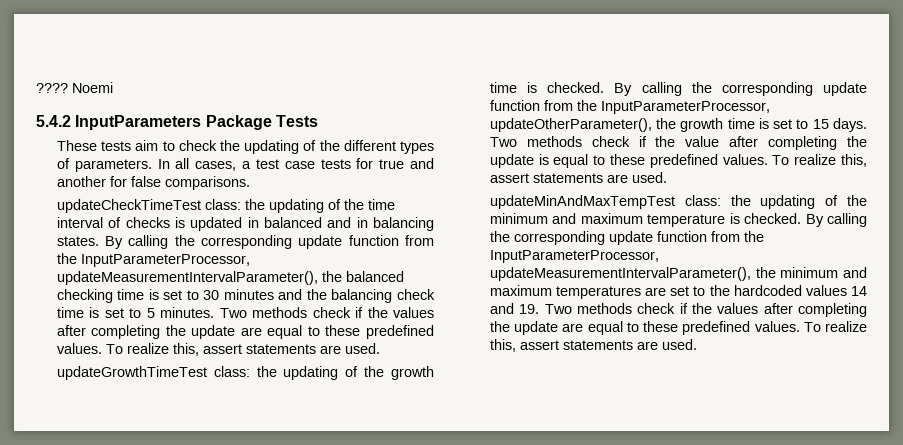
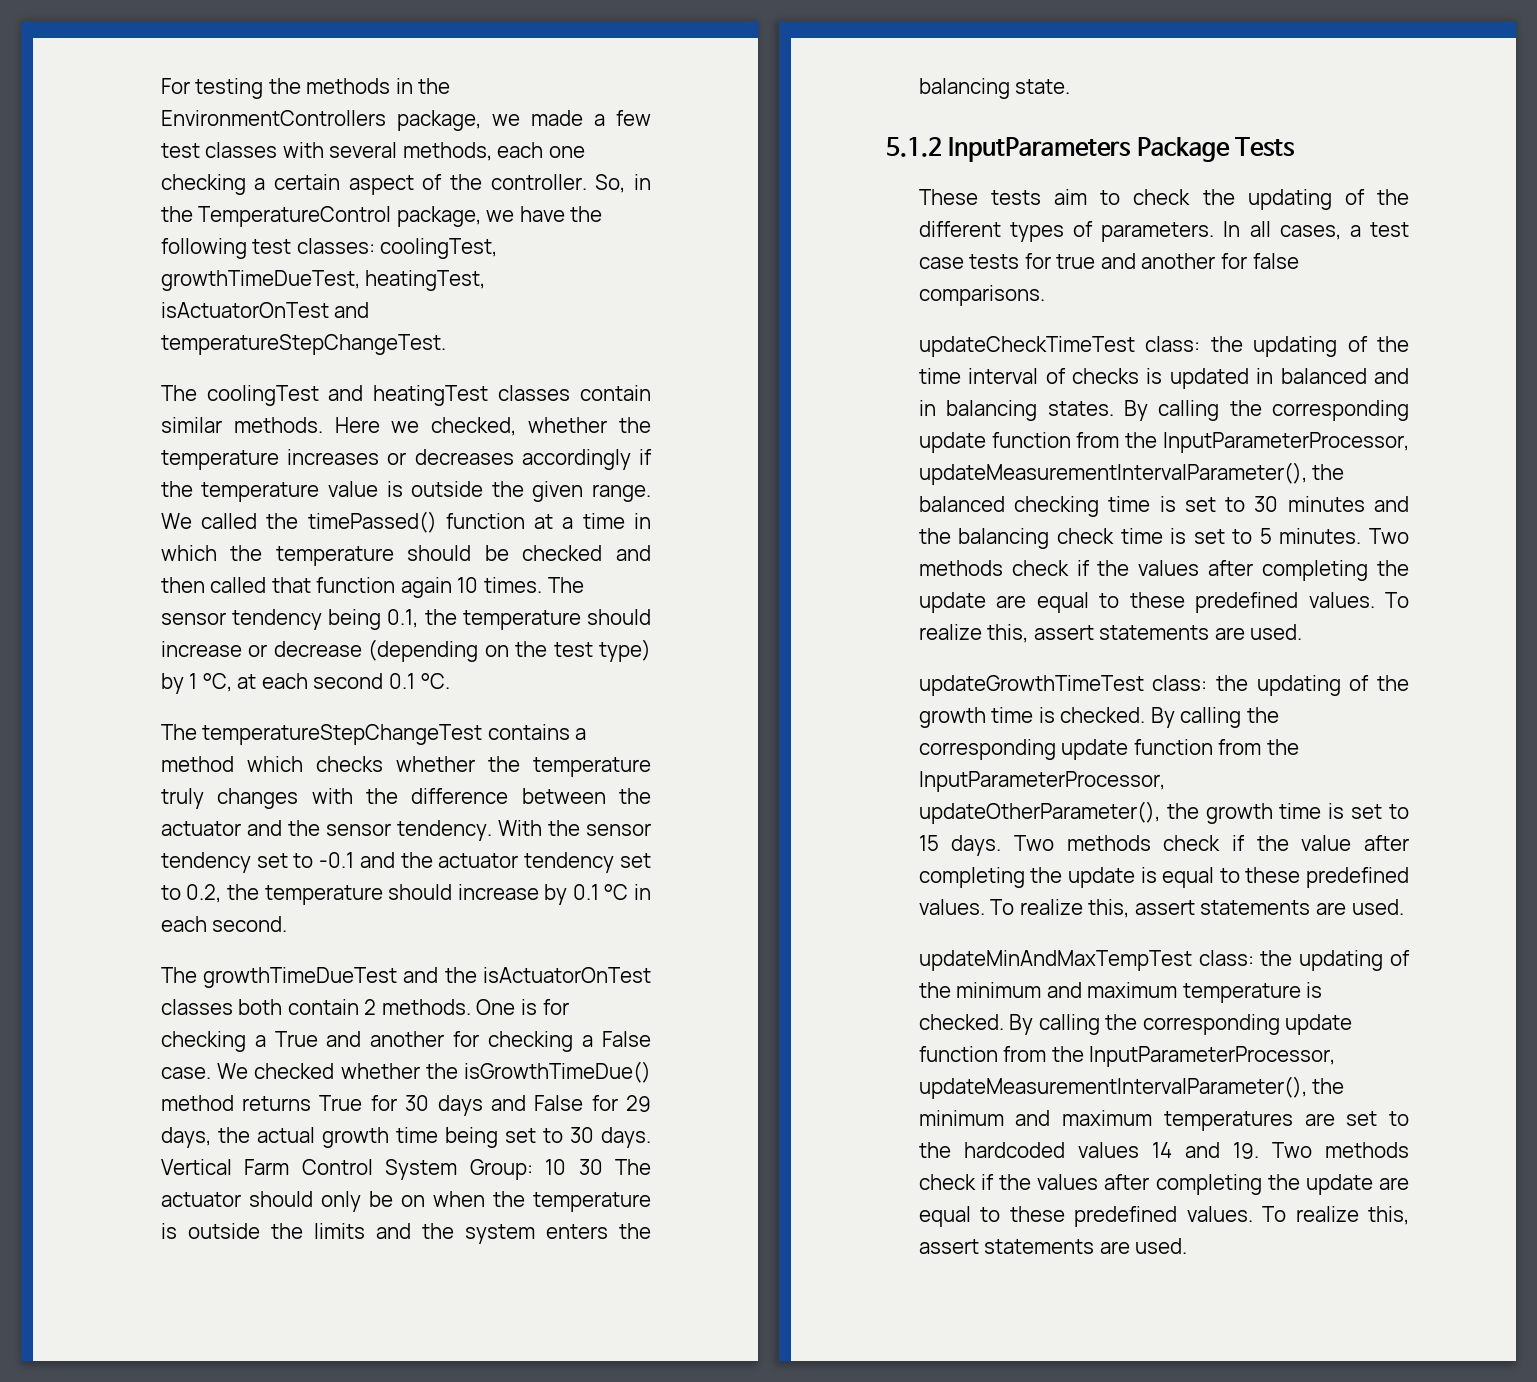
- ???? Noemi
- 5.4.2 InputParameters Package Tests
+ For testing the methods in the EnvironmentControllers package, we made a few test classes with several methods, each one checking a certain aspect of the controller. So, in the TemperatureControl package, we have the following test classes: coolingTest, growthTimeDueTest, heatingTest, isActuatorOnTest and temperatureStepChangeTest.
+ The coolingTest and heatingTest classes contain similar methods. Here we checked, whether the temperature increases or decreases accordingly if the temperature value is outside the given range. We called the timePassed() function at a time in which the temperature should be checked and then called that function again 10 times. The sensor tendency being 0.1, the temperature should increase or decrease (depending on the test type) by 1 °C, at each second 0.1 °C.
+ The temperatureStepChangeTest contains a method which checks whether the temperature truly changes with the difference between the actuator and the sensor tendency. With the sensor tendency set to -0.1 and the actuator tendency set to 0.2, the temperature should increase by 0.1 °C in each second.
+ The growthTimeDueTest and the isActuatorOnTest classes both contain 2 methods. One is for checking a True and another for checking a False case. We checked whether the isGrowthTimeDue() method returns True for 30 days and False for 29 days, the actual growth time being set to 30 days. Vertical Farm Control System Group: 10 30 The actuator should only be on when the temperature is outside the limits and the system enters the balancing state.
+ 5.1.2 InputParameters Package Tests

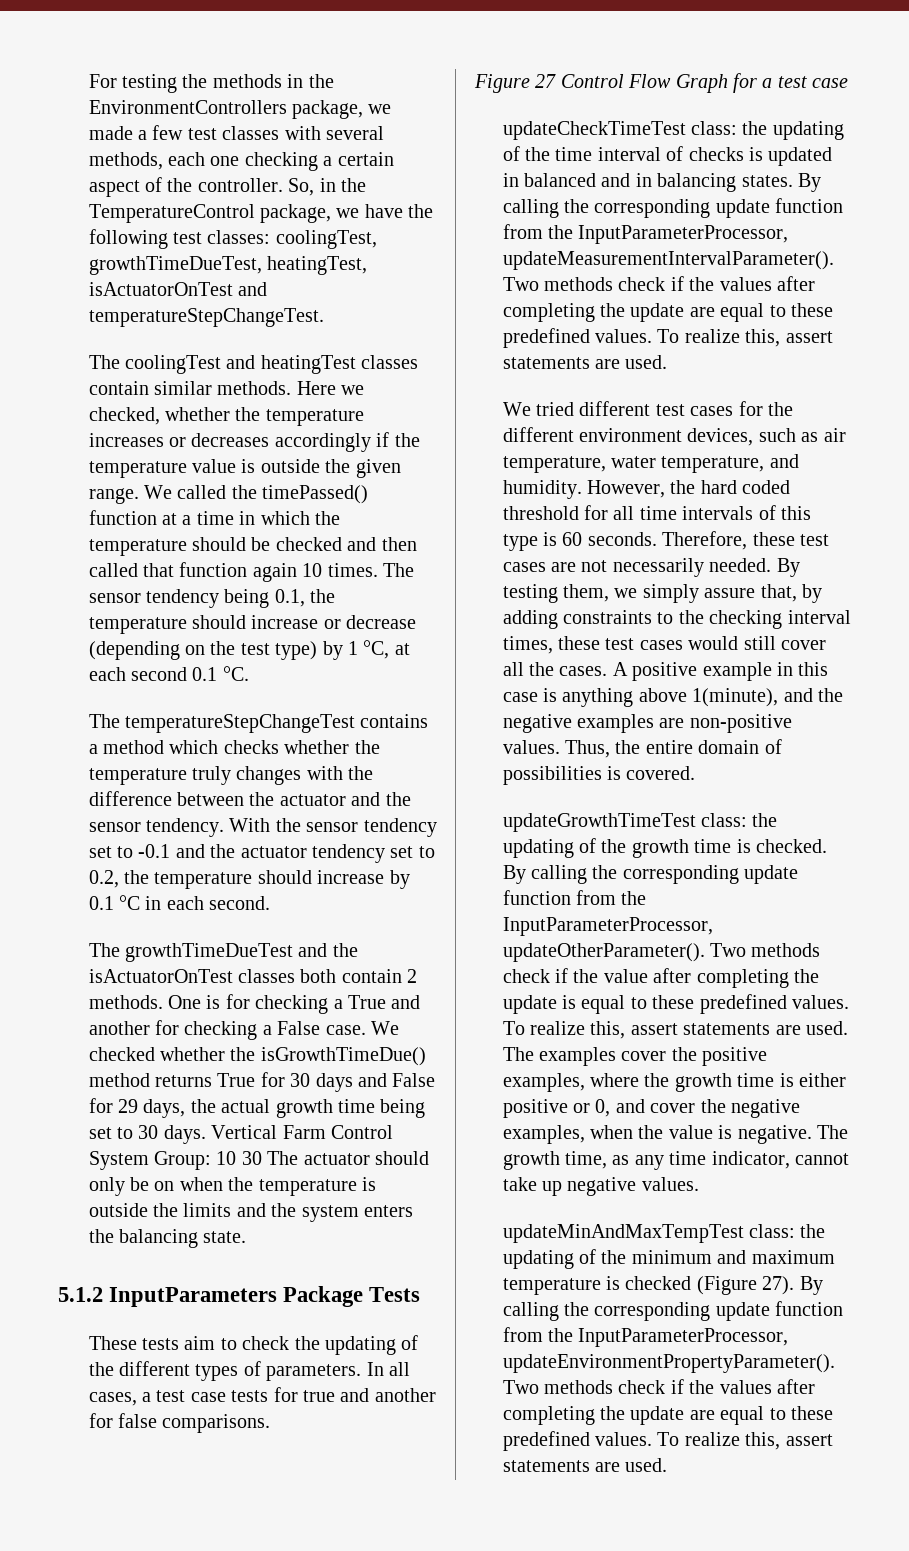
+ Figure 27 Control Flow Graph for a test case
- By calling the corresponding update function from the InputParameterProcessor, updateMeasurementIntervalParameter(), the balanced checking time is set to 30 minutes and the balancing check time is set to 5 minutes.
+ By calling the corresponding update function from the InputParameterProcessor, updateMeasurementIntervalParameter().
+ We tried different test cases for the different environment devices, such as air temperature, water temperature, and humidity. However, the hard coded threshold for all time intervals of this type is 60 seconds. Therefore, these test cases are not necessarily needed. By testing them, we simply assure that, by adding constraints to the checking interval times, these test cases would still cover all the cases. A positive example in this case is anything above 1(minute), and the negative examples are non-positive values. Thus, the entire domain of possibilities is covered.
- By calling the corresponding update function from the InputParameterProcessor, updateOtherParameter(), the growth time is set to 15 days.
+ By calling the corresponding update function from the InputParameterProcessor, updateOtherParameter().
+ The examples cover the positive examples, where the growth time is either positive or 0, and cover the negative examples, when the value is negative. The growth time, as any time indicator, cannot take up negative values.
- updateMinAndMaxTempTest class: the updating of the minimum and maximum temperature is checked. By calling the corresponding update function from the InputParameterProcessor, updateMeasurementIntervalParameter(), the minimum and maximum temperatures are set to the hardcoded values 14 and 19. Two methods check if the values after completing the update are equal to these predefined values.
+ updateMinAndMaxTempTest class: the updating of the minimum and maximum temperature is checked (Figure 27). By calling the corresponding update function from the InputParameterProcessor, updateEnvironmentPropertyParameter(). Two methods check if the values after completing the update are equal to these predefined values.

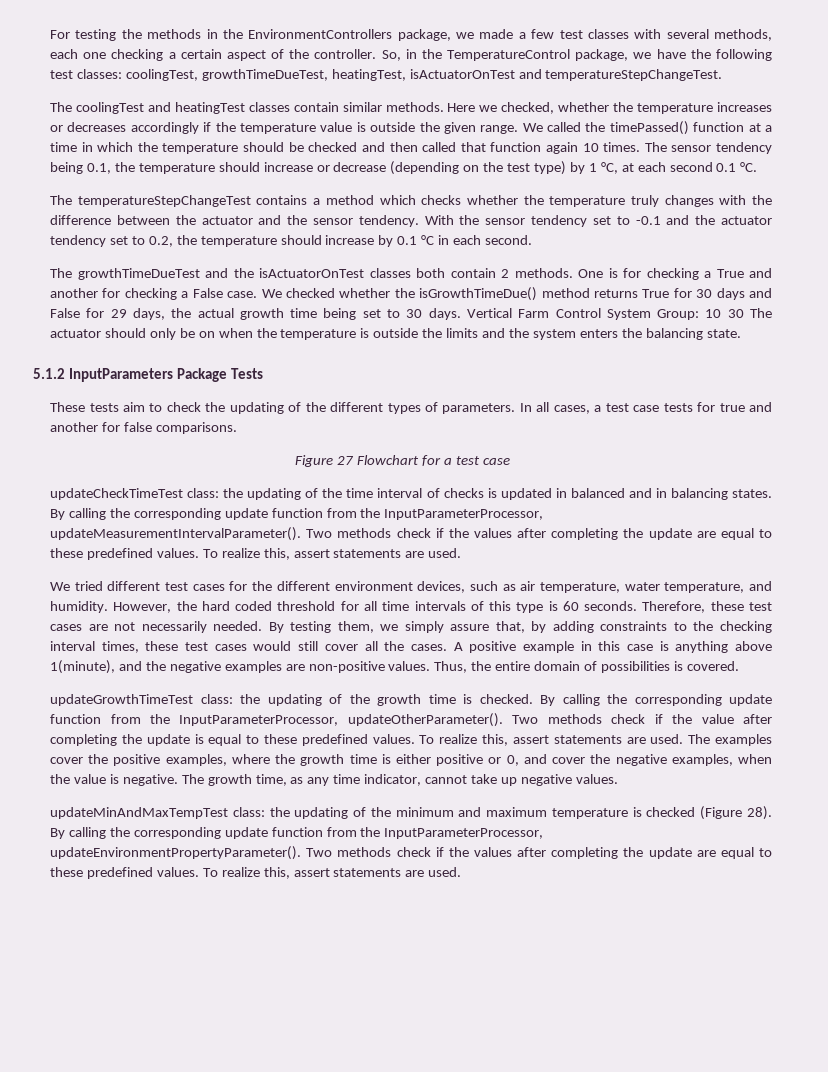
- Figure 27 Control Flow Graph for a test case
+ Figure 27 Flowchart for a test case
- updateMinAndMaxTempTest class: the updating of the minimum and maximum temperature is checked (Figure 27).
+ updateMinAndMaxTempTest class: the updating of the minimum and maximum temperature is checked (Figure 28).

